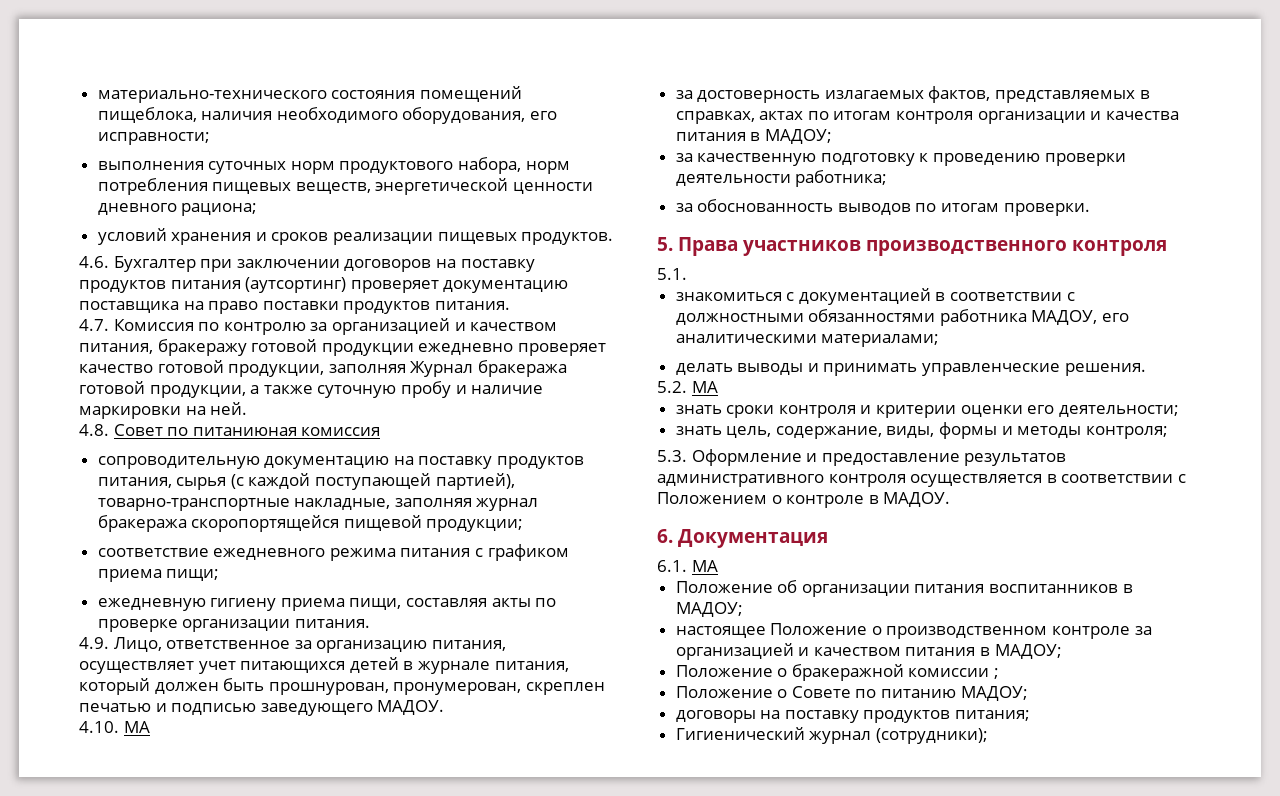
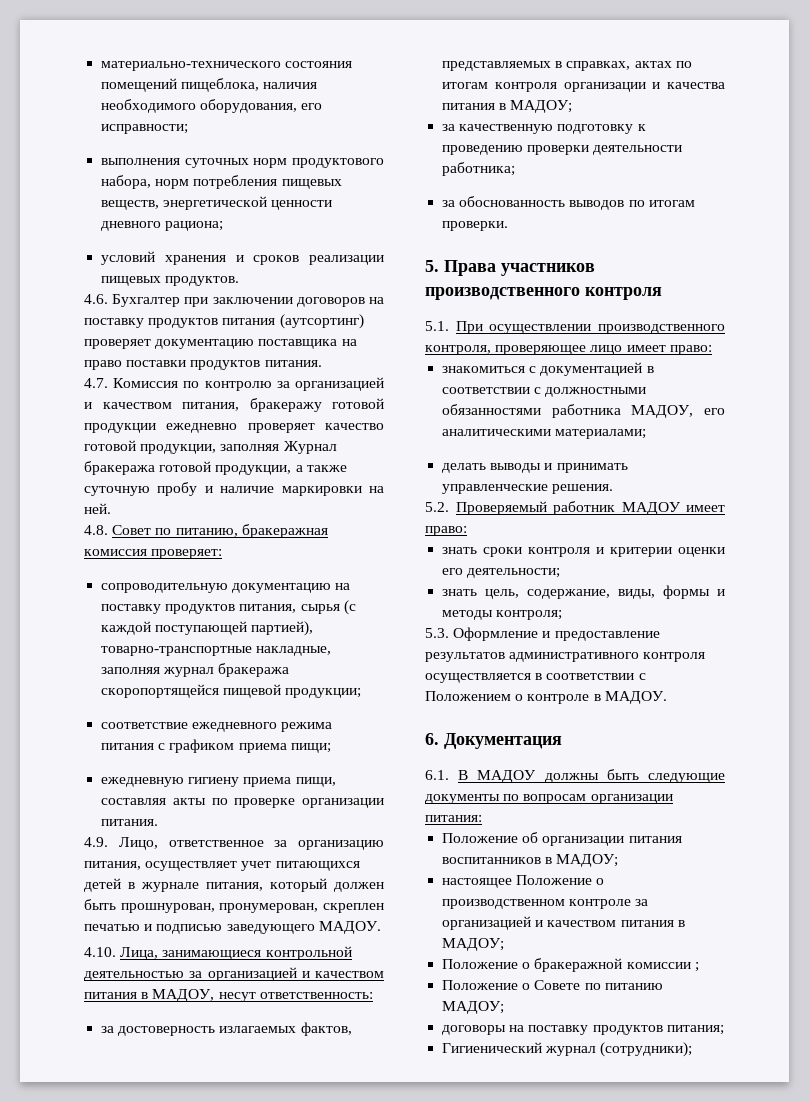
- 4.8. Совет по питаниюная комиссия
+ 4.8. Совет по питанию, бракеражная комиссия проверяет:
- 4.10. МА
+ 4.10. Лица, занимающиеся контрольной деятельностью за организацией и качеством питания в МАДОУ, несут ответственность:
- 5.1.
+ 5.1. При осуществлении производственного контроля, проверяющее лицо имеет право:
- 5.2. МА
+ 5.2. Проверяемый работник МАДОУ имеет право:
- 6.1. МА
+ 6.1. В МАДОУ должны быть следующие документы по вопросам организации питания:

